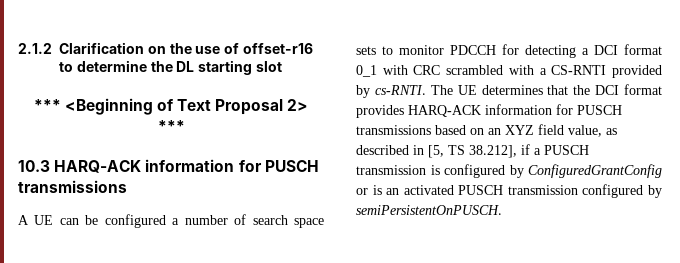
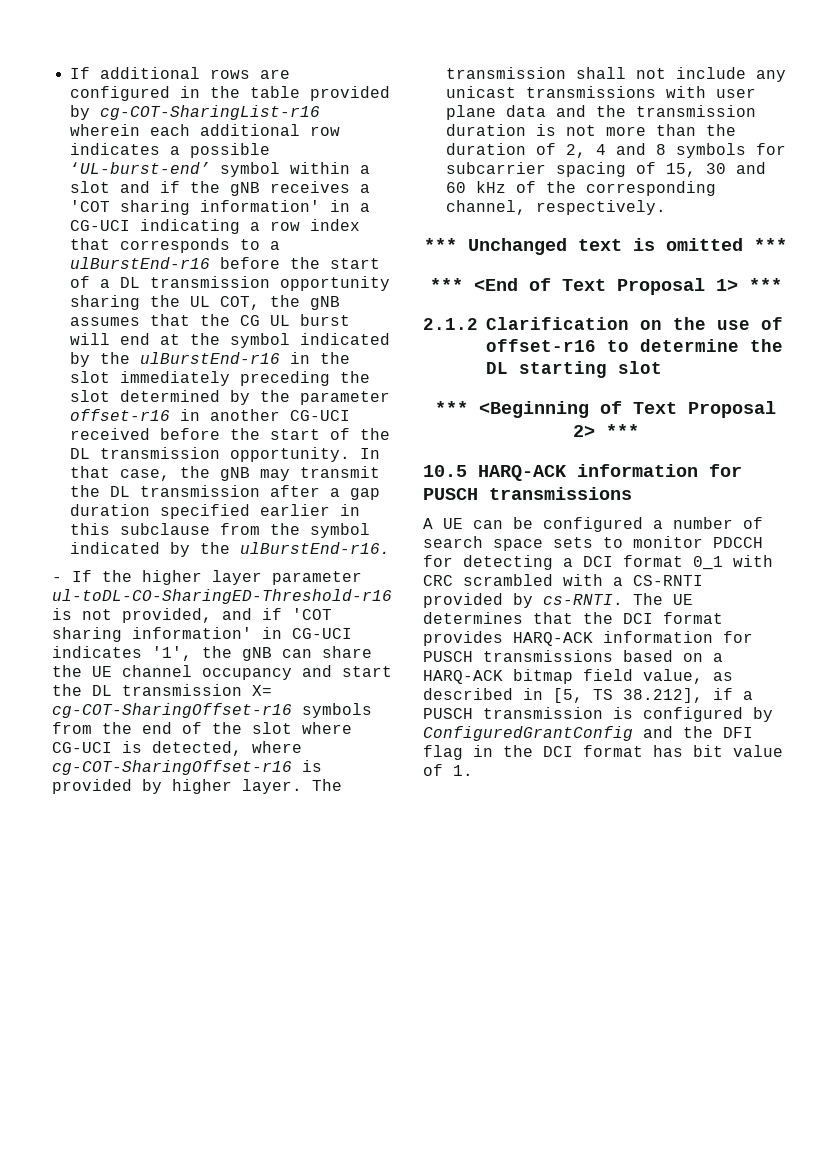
+ If additional rows are configured in the table provided by cg-COT-SharingList-r16 wherein each additional row indicates a possible ‘UL-burst-end’ symbol within a slot and if the gNB receives a 'COT sharing information' in a CG-UCI indicating a row index that corresponds to a ulBurstEnd-r16 before the start of a DL transmission opportunity sharing the UL COT, the gNB assumes that the CG UL burst will end at the symbol indicated by the ulBurstEnd-r16 in the slot immediately preceding the slot determined by the parameter offset-r16 in another CG-UCI received before the start of the DL transmission opportunity. In that case, the gNB may transmit the DL transmission after a gap duration specified earlier in this subclause from the symbol indicated by the ulBurstEnd-r16.
+ - If the higher layer parameter ul-toDL-CO-SharingED-Threshold-r16 is not provided, and if 'COT sharing information' in CG-UCI indicates '1', the gNB can share the UE channel occupancy and start the DL transmission X= cg-COT-SharingOffset-r16 symbols from the end of the slot where CG-UCI is detected, where cg-COT-SharingOffset-r16 is provided by higher layer. The transmission shall not include any unicast transmissions with user plane data and the transmission duration is not more than the duration of 2, 4 and 8 symbols for subcarrier spacing of 15, 30 and 60 kHz of the corresponding channel, respectively.
+ *** Unchanged text is omitted ***
+ *** <End of Text Proposal 1> ***
- 10.3 HARQ-ACK information for PUSCH transmissions
+ 10.5 HARQ-ACK information for PUSCH transmissions
- The UE determines that the DCI format provides HARQ-ACK information for PUSCH transmissions based on an XYZ field value, as described in [5, TS 38.212], if a PUSCH transmission is configured by ConfiguredGrantConfig or is an activated PUSCH transmission configured by semiPersistentOnPUSCH.
+ The UE determines that the DCI format provides HARQ-ACK information for PUSCH transmissions based on a HARQ-ACK bitmap field value, as described in [5, TS 38.212], if a PUSCH transmission is configured by ConfiguredGrantConfig and the DFI flag in the DCI format has bit value of 1.

